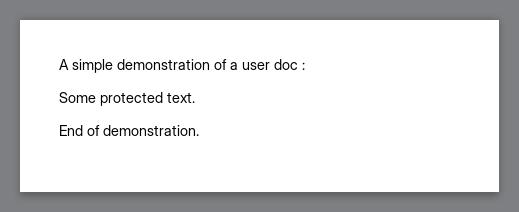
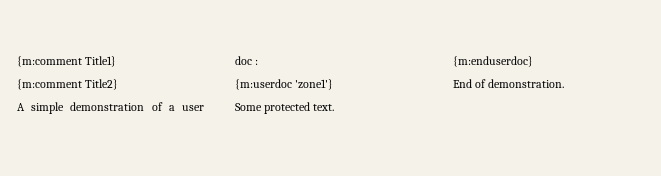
+ {m:comment Title1}
+ {m:comment Title2}
+ {m:userdoc 'zone1'}
+ {m:enduserdoc}

